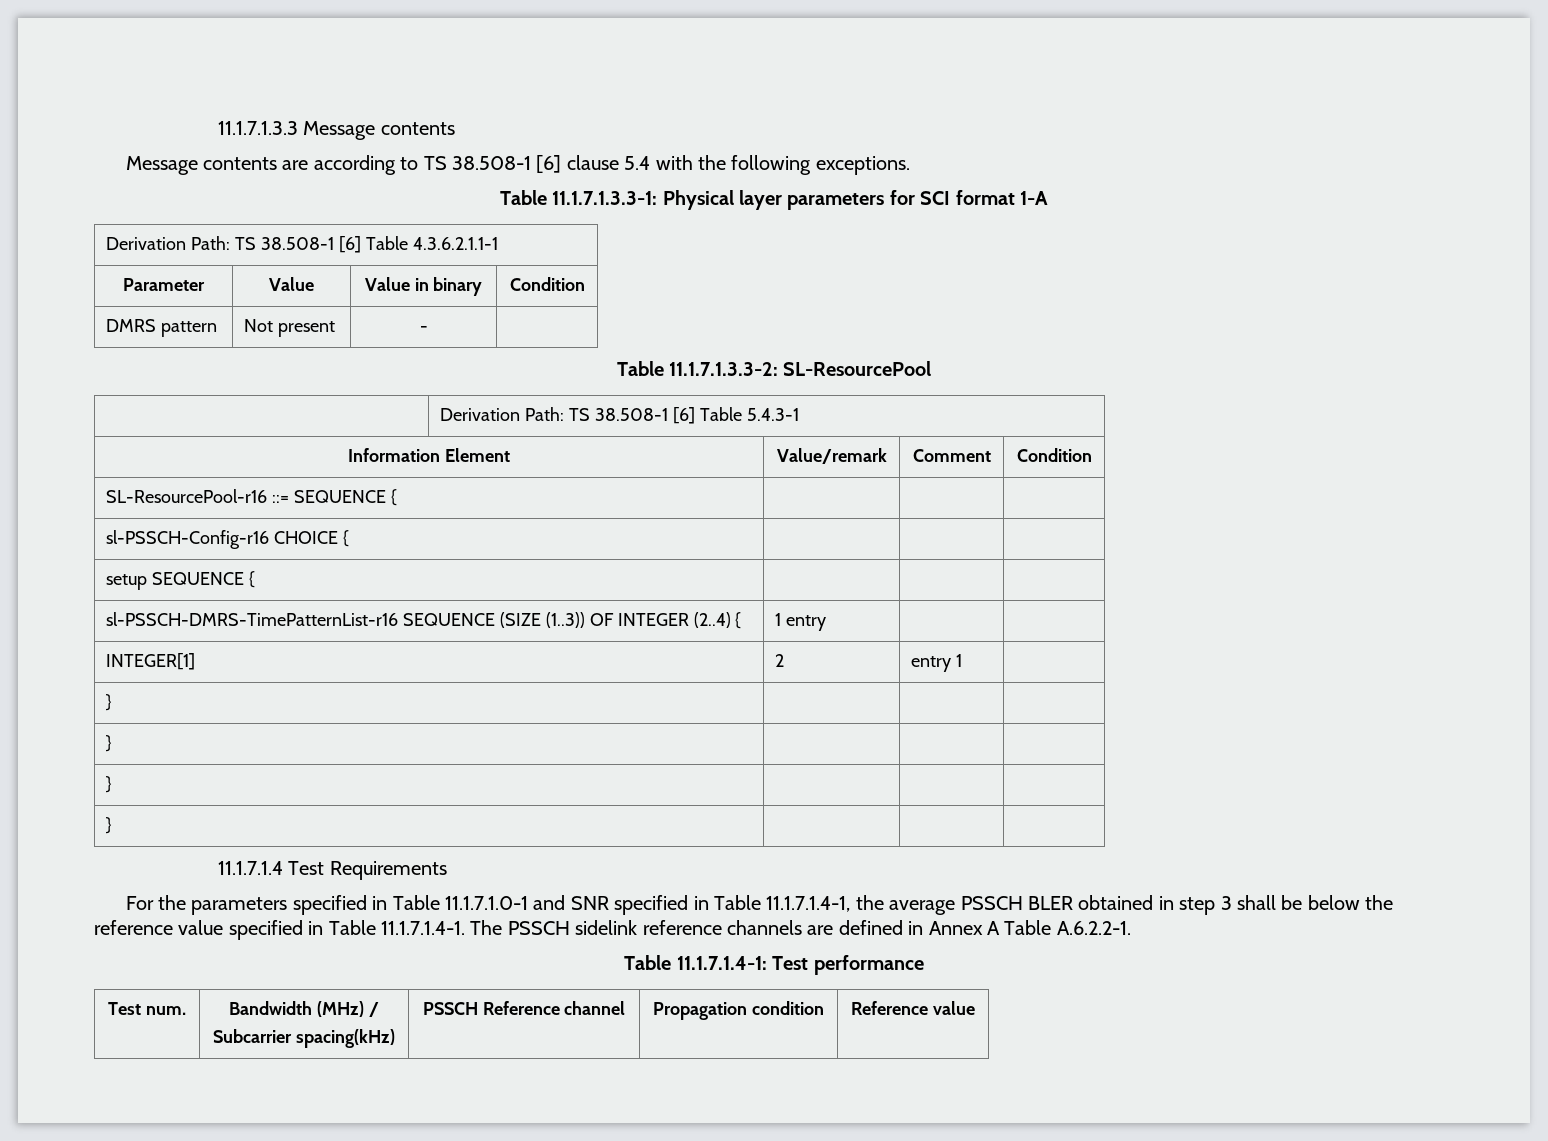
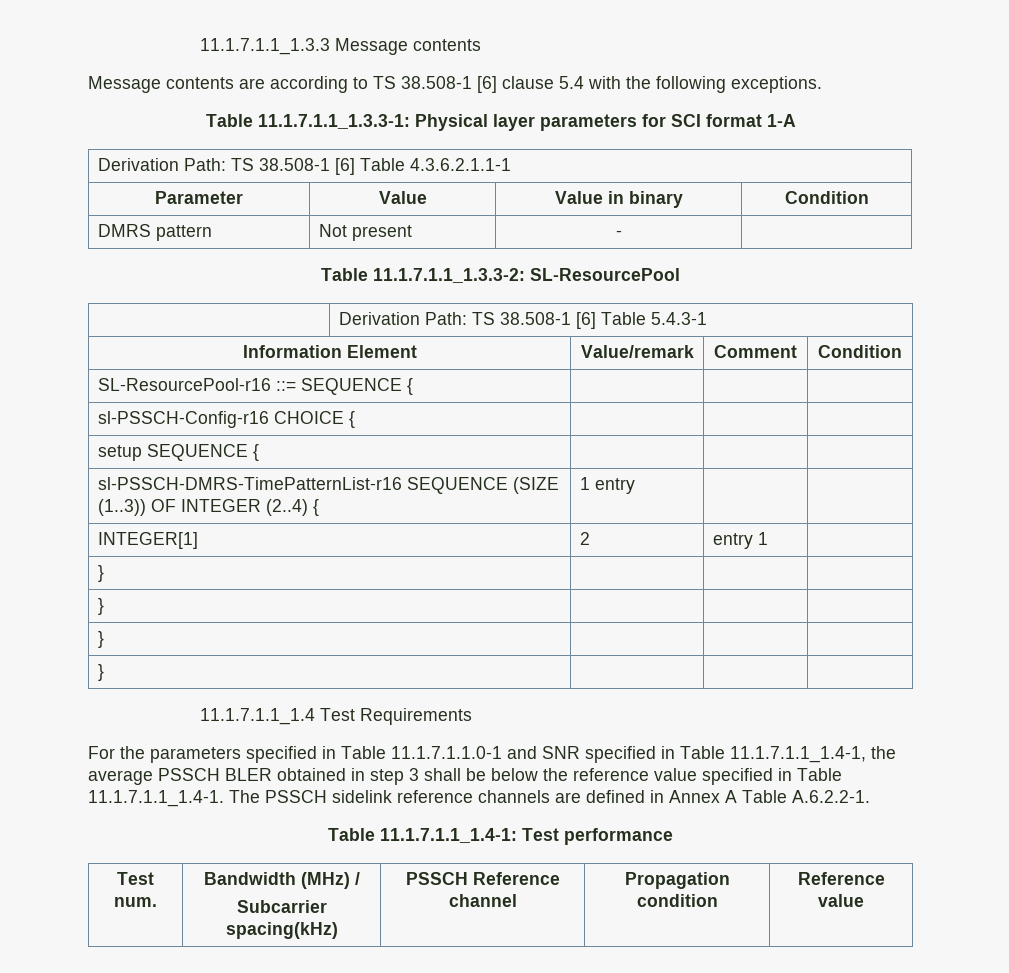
- 11.1.7.1.3.3 Message contents
+ 11.1.7.1.1_1.3.3 Message contents
- Table 11.1.7.1.3.3-1: Physical layer parameters for SCI format 1-A
+ Table 11.1.7.1.1_1.3.3-1: Physical layer parameters for SCI format 1-A
- Table 11.1.7.1.3.3-2: SL-ResourcePool
+ Table 11.1.7.1.1_1.3.3-2: SL-ResourcePool
- 11.1.7.1.4 Test Requirements
+ 11.1.7.1.1_1.4 Test Requirements
- For the parameters specified in Table 11.1.7.1.0-1 and SNR specified in Table 11.1.7.1.4-1, the average PSSCH BLER obtained in step 3 shall be below the reference value specified in Table 11.1.7.1.4-1. The PSSCH sidelink reference channels are defined in Annex A Table A.6.2.2-1.
+ For the parameters specified in Table 11.1.7.1.1.0-1 and SNR specified in Table 11.1.7.1.1_1.4-1, the average PSSCH BLER obtained in step 3 shall be below the reference value specified in Table 11.1.7.1.1_1.4-1. The PSSCH sidelink reference channels are defined in Annex A Table A.6.2.2-1.
- Table 11.1.7.1.4-1: Test performance
+ Table 11.1.7.1.1_1.4-1: Test performance

